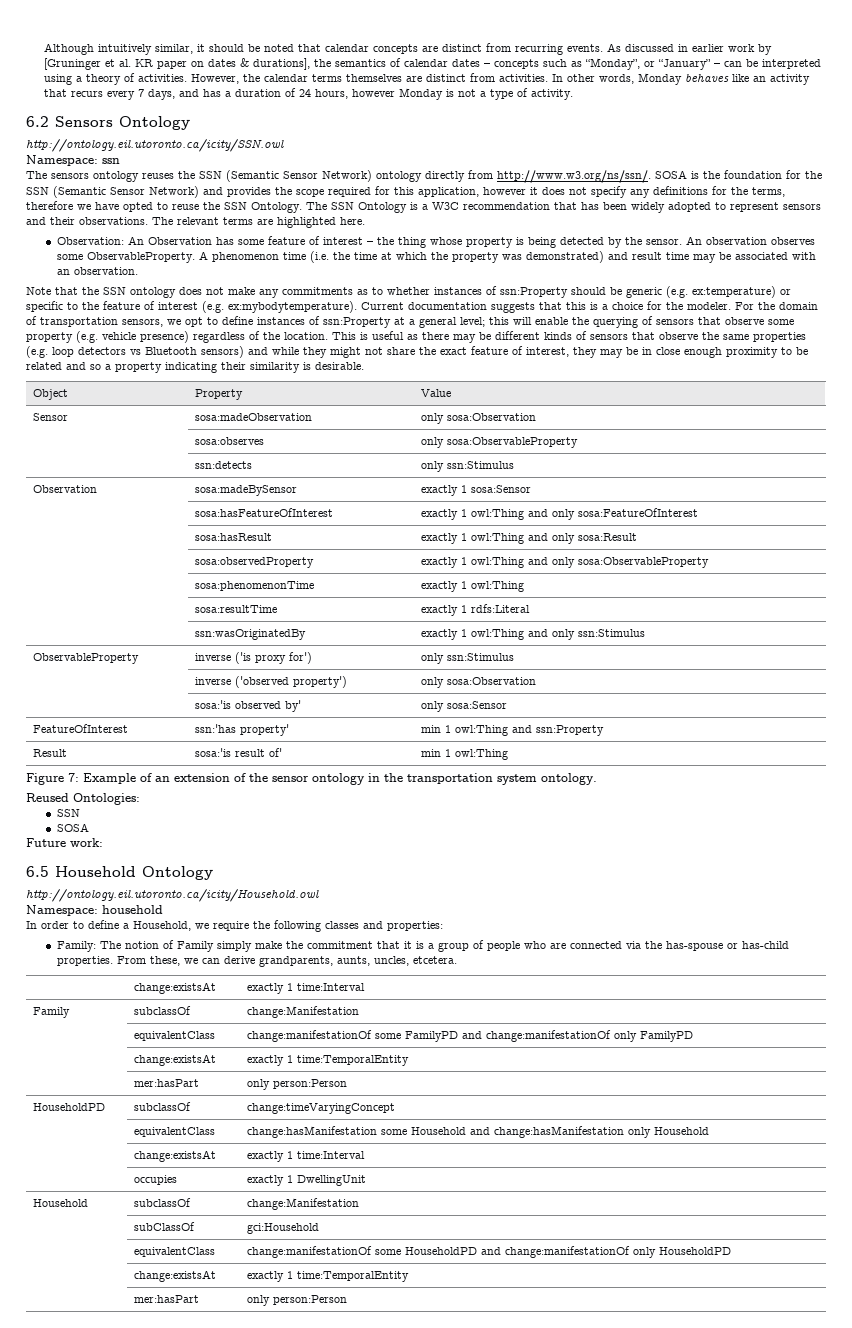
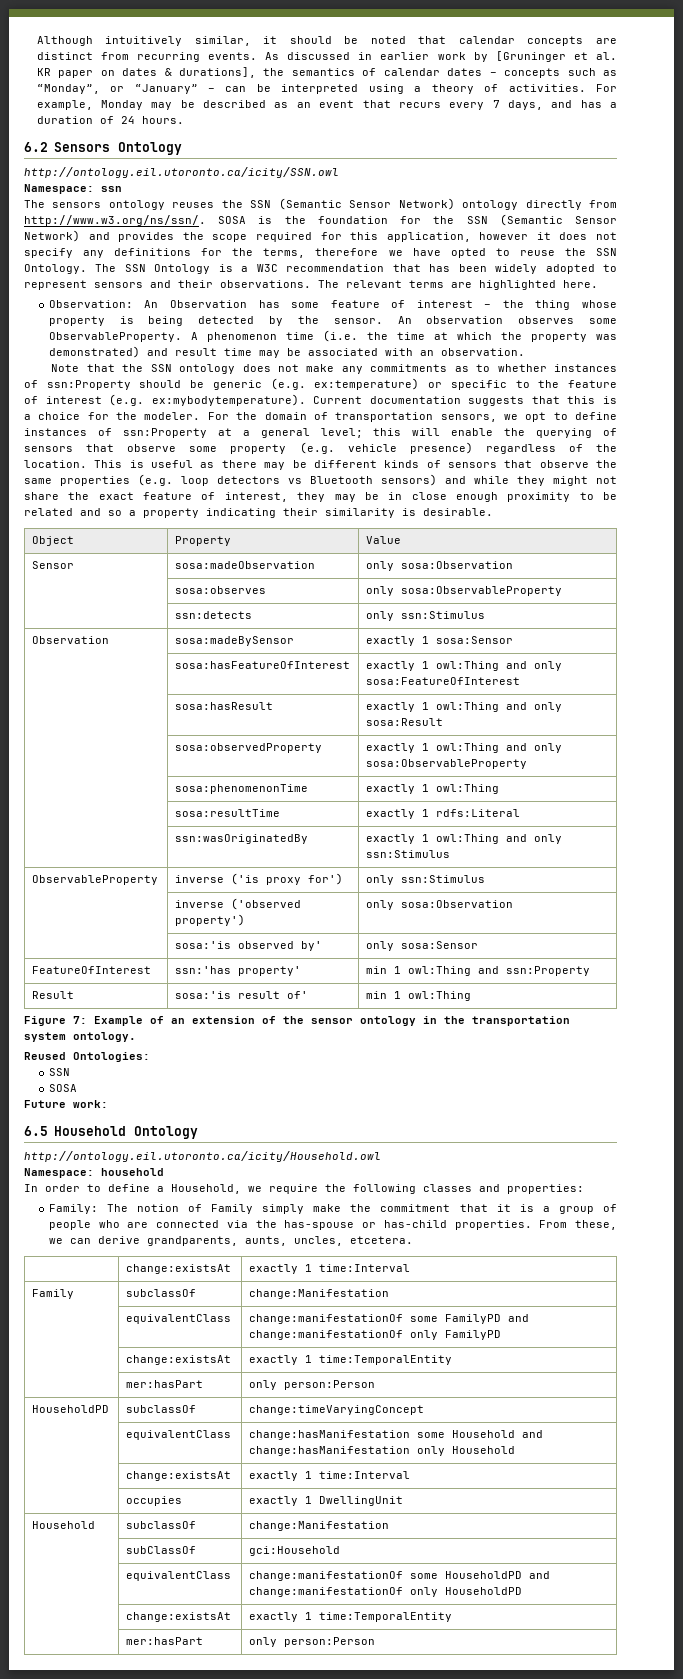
- However, the calendar terms themselves are distinct from activities. In other words, Monday behaves like an activity that recurs every 7 days, and has a duration of 24 hours, however Monday is not a type of activity.
+ For example, Monday may be described as an event that recurs every 7 days, and has a duration of 24 hours.

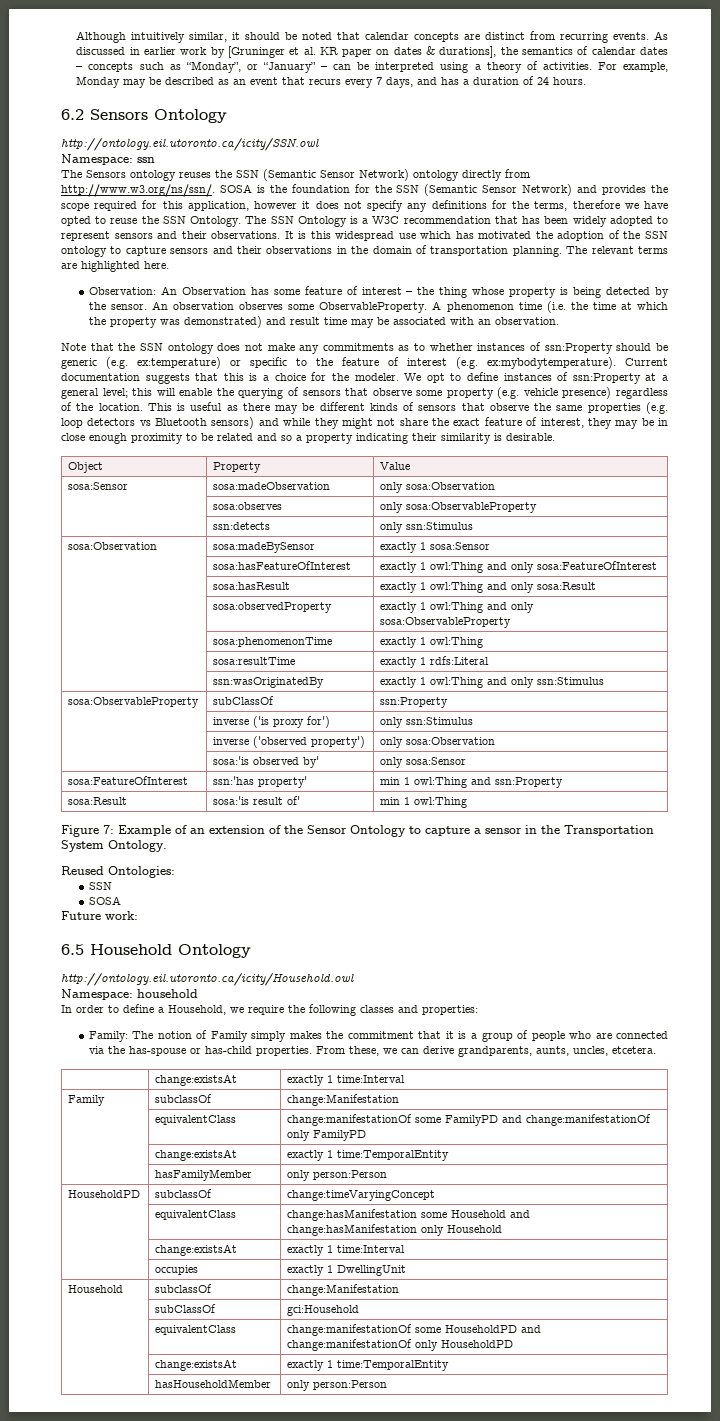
- The sensors ontology reuses the SSN (Semantic Sensor Network) ontology directly from http://www.w3.org/ns/ssn/. SOSA is the foundation for the SSN (Semantic Sensor Network) and provides the scope required for this application, however it does not specify any definitions for the terms, therefore we have opted to reuse the SSN Ontology.
+ The Sensors ontology reuses the SSN (Semantic Sensor Network) ontology directly from http://www.w3.org/ns/ssn/. SOSA is the foundation for the SSN (Semantic Sensor Network) and provides the scope required for this application, however it does not specify any definitions for the terms, therefore we have opted to reuse the SSN Ontology.
+ It is this widespread use which has motivated the adoption of the SSN ontology to capture sensors and their observations in the domain of transportation planning.
- For the domain of transportation sensors, we opt to define instances of ssn:Property at a general level; this will enable the querying of sensors that observe some property (e.g. vehicle presence) regardless of the location.
+ We opt to define instances of ssn:Property at a general level; this will enable the querying of sensors that observe some property (e.g. vehicle presence) regardless of the location.
- Sensor | sosa:madeObservation | only sosa:Observation
+ sosa:Sensor | sosa:madeObservation | only sosa:Observation
- Observation | sosa:madeBySensor | exactly 1 sosa:Sensor
+ sosa:Observation | sosa:madeBySensor | exactly 1 sosa:Sensor
- ObservableProperty | inverse ('is proxy for') | only ssn:Stimulus
+ sosa:ObservableProperty | subClassOf | ssn:Property
+ | inverse ('is proxy for') | only ssn:Stimulus
- FeatureOfInterest | ssn:'has property' | min 1 owl:Thing and ssn:Property
+ sosa:FeatureOfInterest | ssn:'has property' | min 1 owl:Thing and ssn:Property
- Result | sosa:'is result of' | min 1 owl:Thing
+ sosa:Result | sosa:'is result of' | min 1 owl:Thing
- Figure 7: Example of an extension of the sensor ontology in the transportation system ontology.
+ Figure 7: Example of an extension of the Sensor Ontology to capture a sensor in the Transportation System Ontology.
- Family: The notion of Family simply make the commitment that it is a group of people who are connected via the has-spouse or has-child properties.
+ Family: The notion of Family simply makes the commitment that it is a group of people who are connected via the has-spouse or has-child properties.
  | equivalentClass | change:manifestationOf some FamilyPD and change:manifestationOf only FamilyPD
  | change:existsAt | exactly 1 time:TemporalEntity
- | mer:hasPart | only person:Person
+ | hasFamilyMember | only person:Person
  | equivalentClass | change:manifestationOf some HouseholdPD and change:manifestationOf only HouseholdPD
  | change:existsAt | exactly 1 time:TemporalEntity
- | mer:hasPart | only person:Person
+ | hasHouseholdMember | only person:Person

